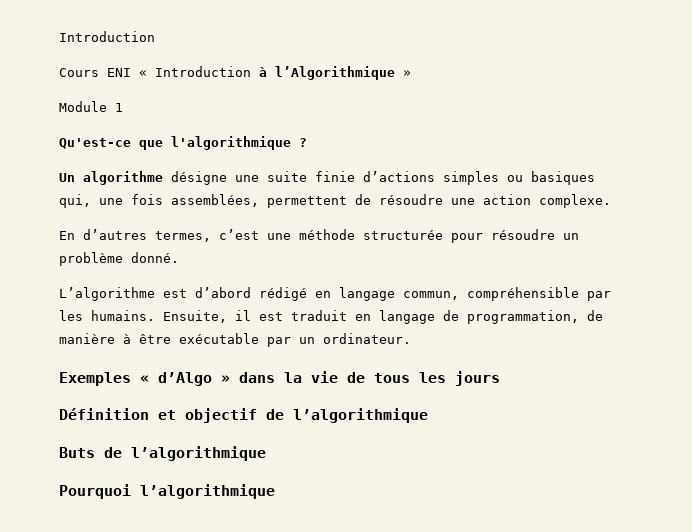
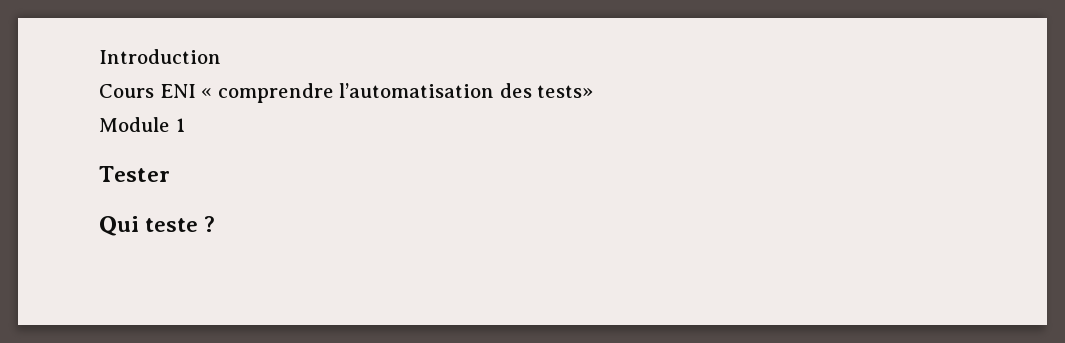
- Cours ENI « Introduction à l’Algorithmique »
+ Cours ENI « comprendre l’automatisation des tests»
  Module 1
- Qu'est-ce que l'algorithmique ?
- Un algorithme désigne une suite finie d’actions simples ou basiques qui, une fois assemblées, permettent de résoudre une action complexe.
- En d’autres termes, c’est une méthode structurée pour résoudre un problème donné.
- L’algorithme est d’abord rédigé en langage commun, compréhensible par les humains. Ensuite, il est traduit en langage de programmation, de manière à être exécutable par un ordinateur.
- Exemples « d’Algo » dans la vie de tous les jours
- Définition et objectif de l’algorithmique
- Buts de l’algorithmique
- Pourquoi l’algorithmique
+ Tester
+ Qui teste ?

